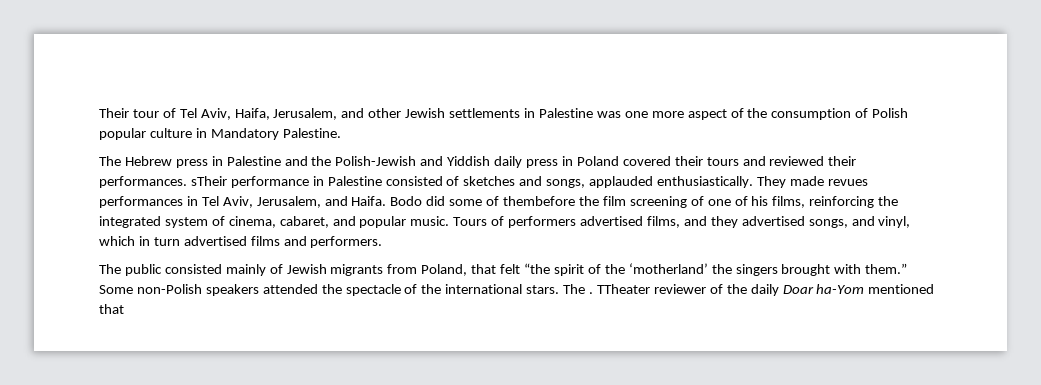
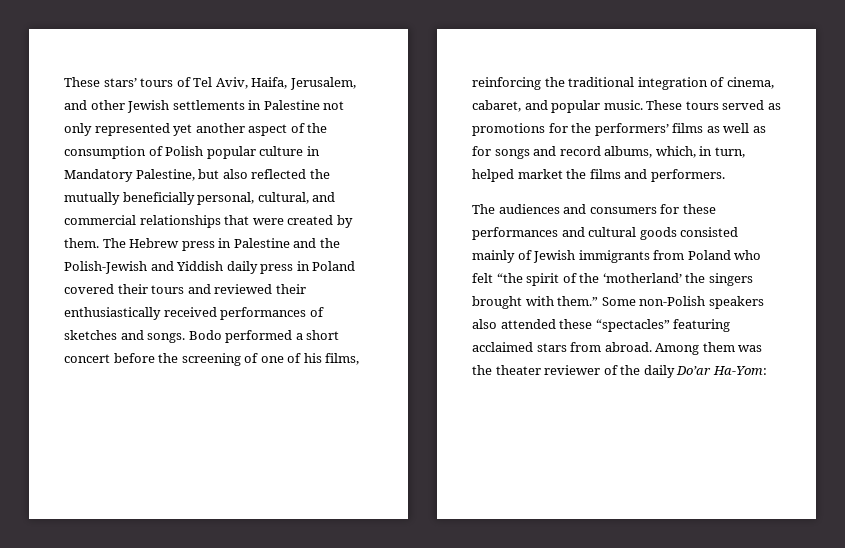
- Their tour of Tel Aviv, Haifa, Jerusalem, and other Jewish settlements in Palestine was one more aspect of the consumption of Polish popular culture in Mandatory Palestine.
- The Hebrew press in Palestine and the Polish-Jewish and Yiddish daily press in Poland covered their tours and reviewed their performances. sTheir performance in Palestine consisted of sketches and songs, applauded enthusiastically. They made revues performances in Tel Aviv, Jerusalem, and Haifa. Bodo did some of thembefore the film screening of one of his films, reinforcing the integrated system of cinema, cabaret, and popular music.
+ These stars’ tours of Tel Aviv, Haifa, Jerusalem, and other Jewish settlements in Palestine not only represented yet another aspect of the consumption of Polish popular culture in Mandatory Palestine, but also reflected the mutually beneficially personal, cultural, and commercial relationships that were created by them. The Hebrew press in Palestine and the Polish-Jewish and Yiddish daily press in Poland covered their tours and reviewed their enthusiastically received performances of sketches and songs. Bodo performed a short concert before the screening of one of his films, reinforcing the traditional integration of cinema, cabaret, and popular music.
- Tours of performers advertised films, and they advertised songs, and vinyl, which in turn advertised films and performers.
- The public consisted mainly of Jewish migrants from Poland, that felt “the spirit of the ‘motherland’ the singers brought with them.”
+ These tours served as promotions for the performers’ films as well as for songs and record albums, which, in turn, helped market the films and performers.
+ The audiences and consumers for these performances and cultural goods consisted mainly of Jewish immigrants from Poland who felt “the spirit of the ‘motherland’ the singers brought with them.”
- Some non-Polish speakers attended the spectacle of the international stars. The . TTheater reviewer of the daily Doar ha-Yom mentioned that
+ Some non-Polish speakers also attended these “spectacles” featuring acclaimed stars from abroad. Among them was the theater reviewer of the daily Do’ar Ha-Yom:

